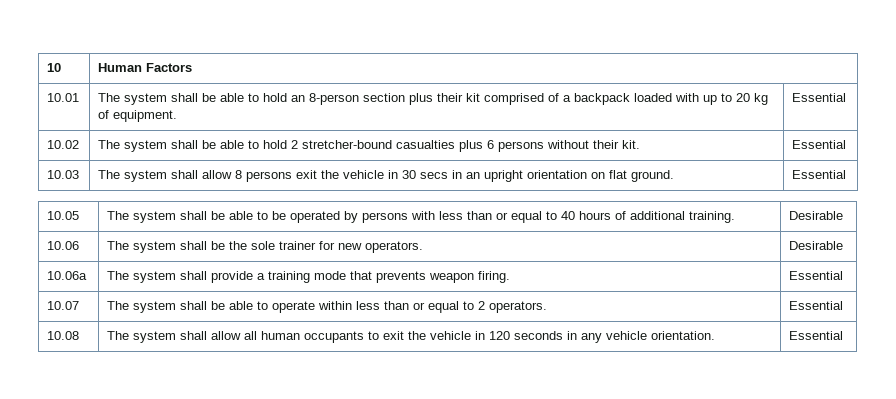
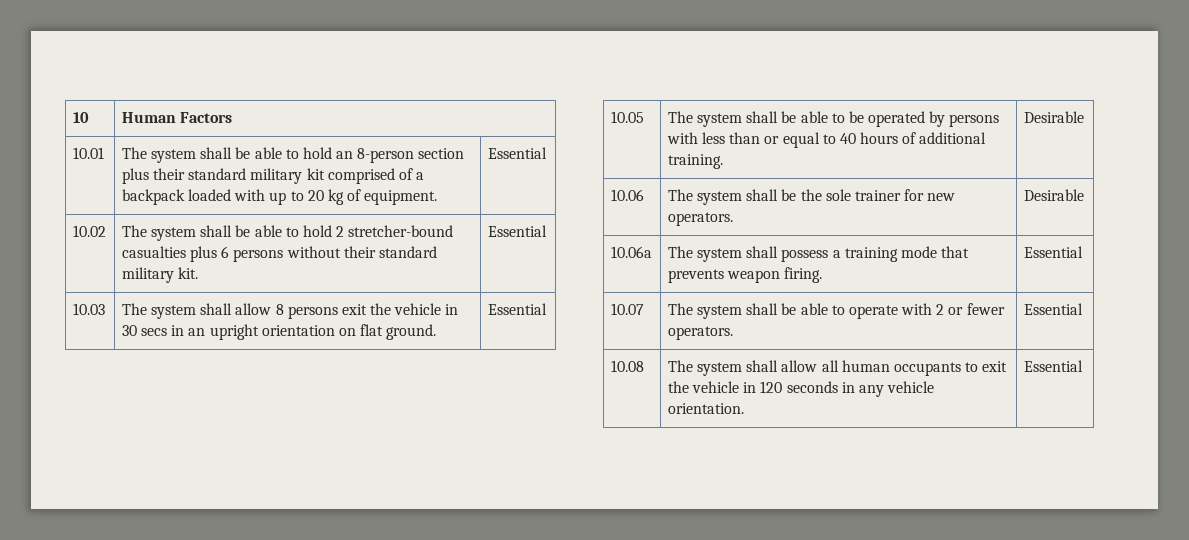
- 10.01 | The system shall be able to hold an 8-person section plus their kit comprised of a backpack loaded with up to 20 kg of equipment. | Essential
+ 10.01 | The system shall be able to hold an 8-person section plus their standard military kit comprised of a backpack loaded with up to 20 kg of equipment. | Essential
- 10.02 | The system shall be able to hold 2 stretcher-bound casualties plus 6 persons without their kit. | Essential
+ 10.02 | The system shall be able to hold 2 stretcher-bound casualties plus 6 persons without their standard military kit. | Essential
- 10.06a | The system shall provide a training mode that prevents weapon firing. | Essential
+ 10.06a | The system shall possess a training mode that prevents weapon firing. | Essential
- 10.07 | The system shall be able to operate within less than or equal to 2 operators. | Essential
+ 10.07 | The system shall be able to operate with 2 or fewer operators. | Essential

